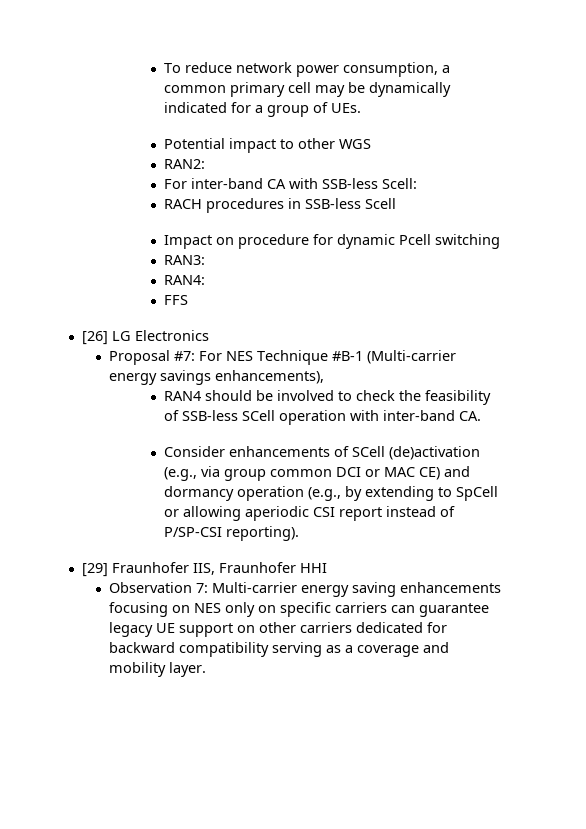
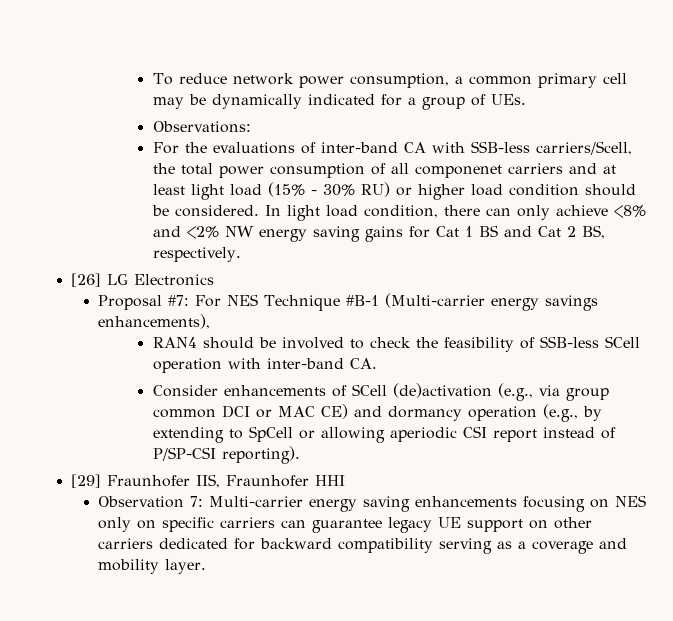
- Potential impact to other WGS
- RAN2:
- For inter-band CA with SSB-less Scell:
- RACH procedures in SSB-less Scell
- Impact on procedure for dynamic Pcell switching
- RAN3:
- RAN4:
- FFS
+ Observations:
+ For the evaluations of inter-band CA with SSB-less carriers/Scell, the total power consumption of all componenet carriers and at least light load (15% - 30% RU) or higher load condition should be considered. In light load condition, there can only achieve <8% and <2% NW energy saving gains for Cat 1 BS and Cat 2 BS, respectively.

